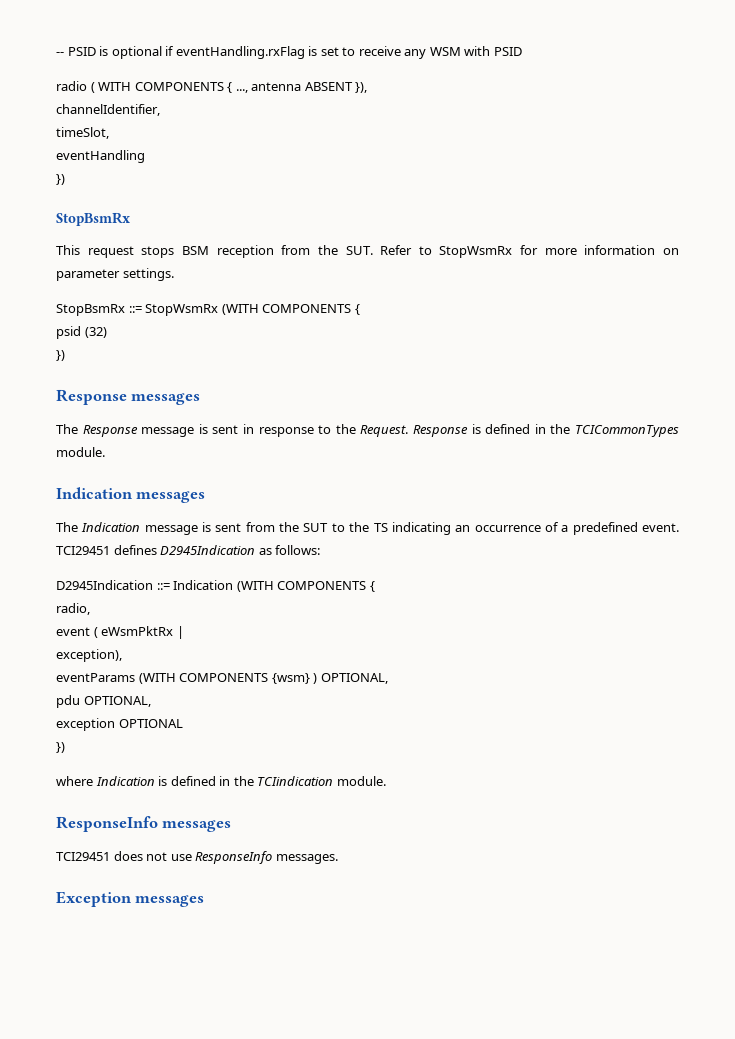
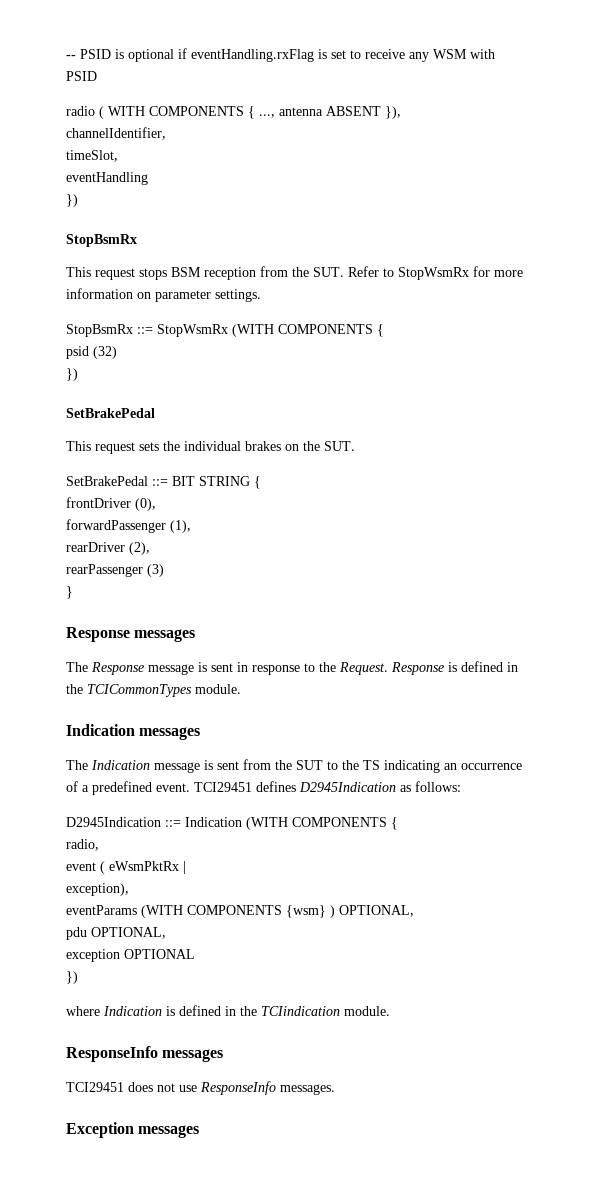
  psid (32)
  })
+ SetBrakePedal
+ This request sets the individual brakes on the SUT.
+ SetBrakePedal ::= BIT STRING {
+ frontDriver (0),
+ forwardPassenger (1),
+ rearDriver (2),
+ rearPassenger (3)
+ }

